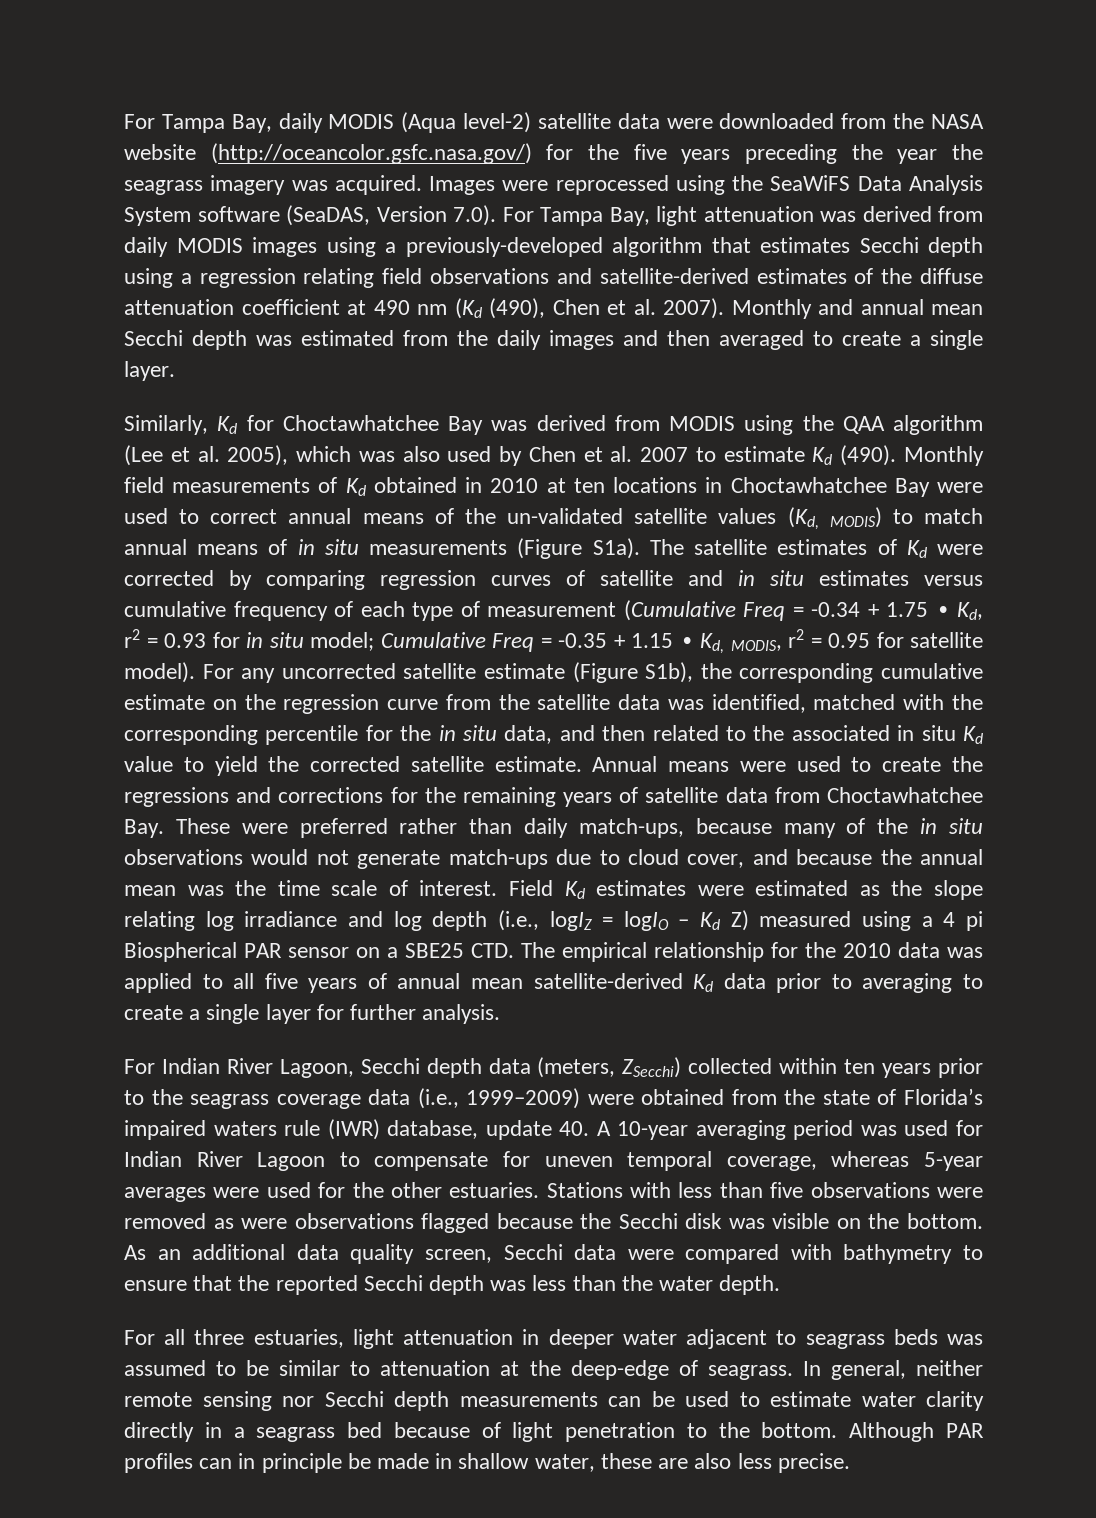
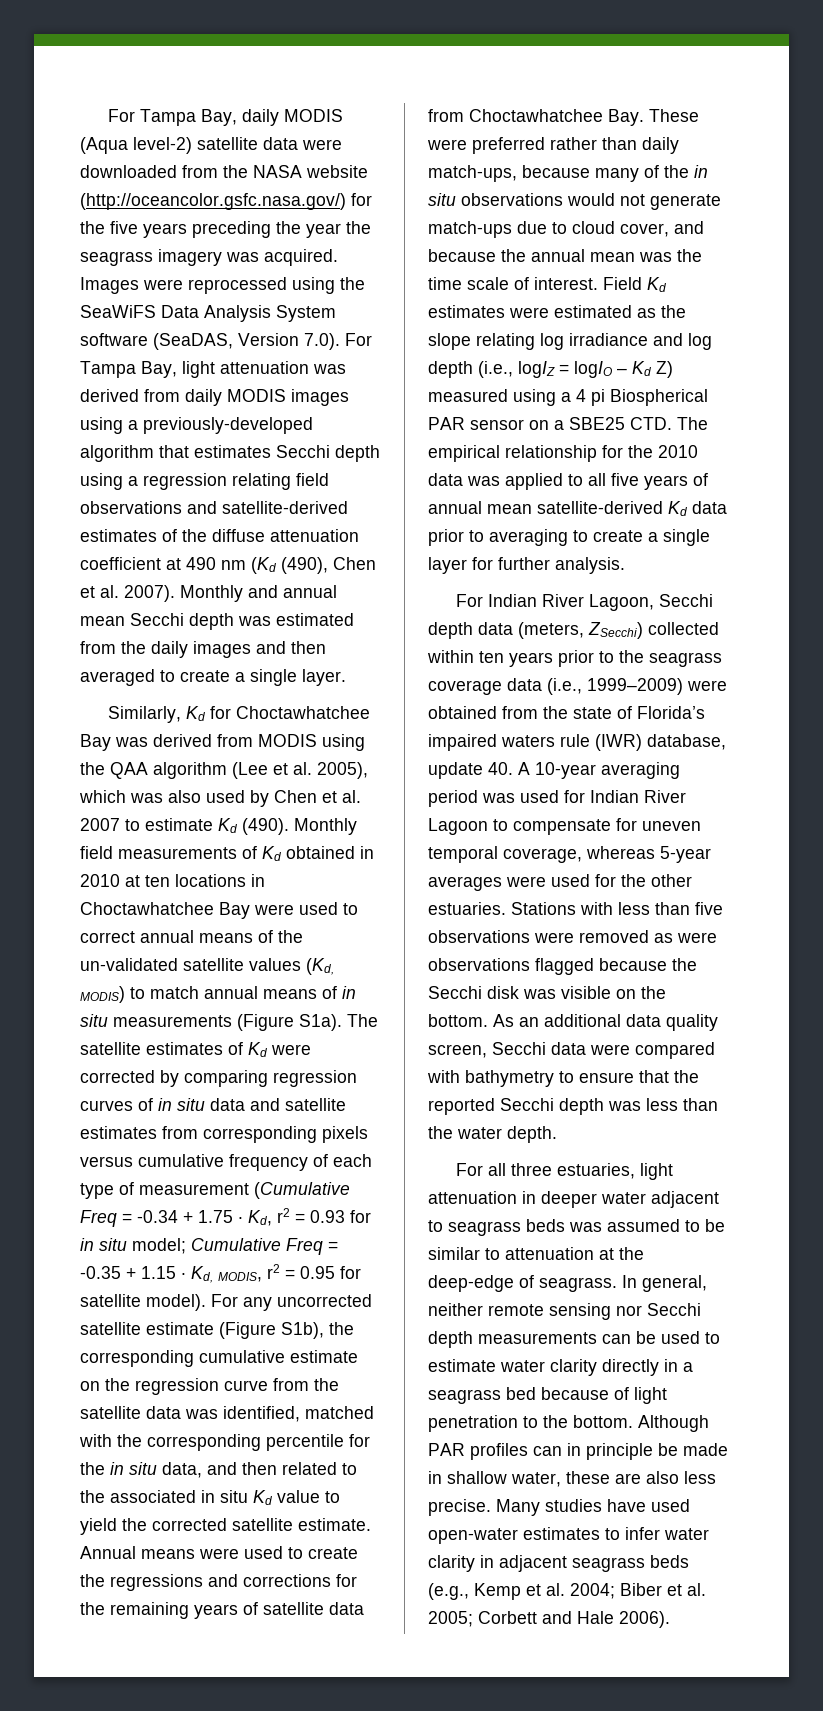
- The satellite estimates of Kd were corrected by comparing regression curves of satellite and in situ estimates versus cumulative frequency of each type of measurement (Cumulative Freq = -0.34 + 1.75 ∙ Kd, r2 = 0.93 for in situ model; Cumulative Freq = -0.35 + 1.15 ∙ Kd, MODIS, r2 = 0.95 for satellite model).
+ The satellite estimates of Kd were corrected by comparing regression curves of in situ data and satellite estimates from corresponding pixels versus cumulative frequency of each type of measurement (Cumulative Freq = -0.34 + 1.75 ∙ Kd, r2 = 0.93 for in situ model; Cumulative Freq = -0.35 + 1.15 ∙ Kd, MODIS, r2 = 0.95 for satellite model).
+ Many studies have used open-water estimates to infer water clarity in adjacent seagrass beds (e.g., Kemp et al. 2004; Biber et al. 2005; Corbett and Hale 2006).

